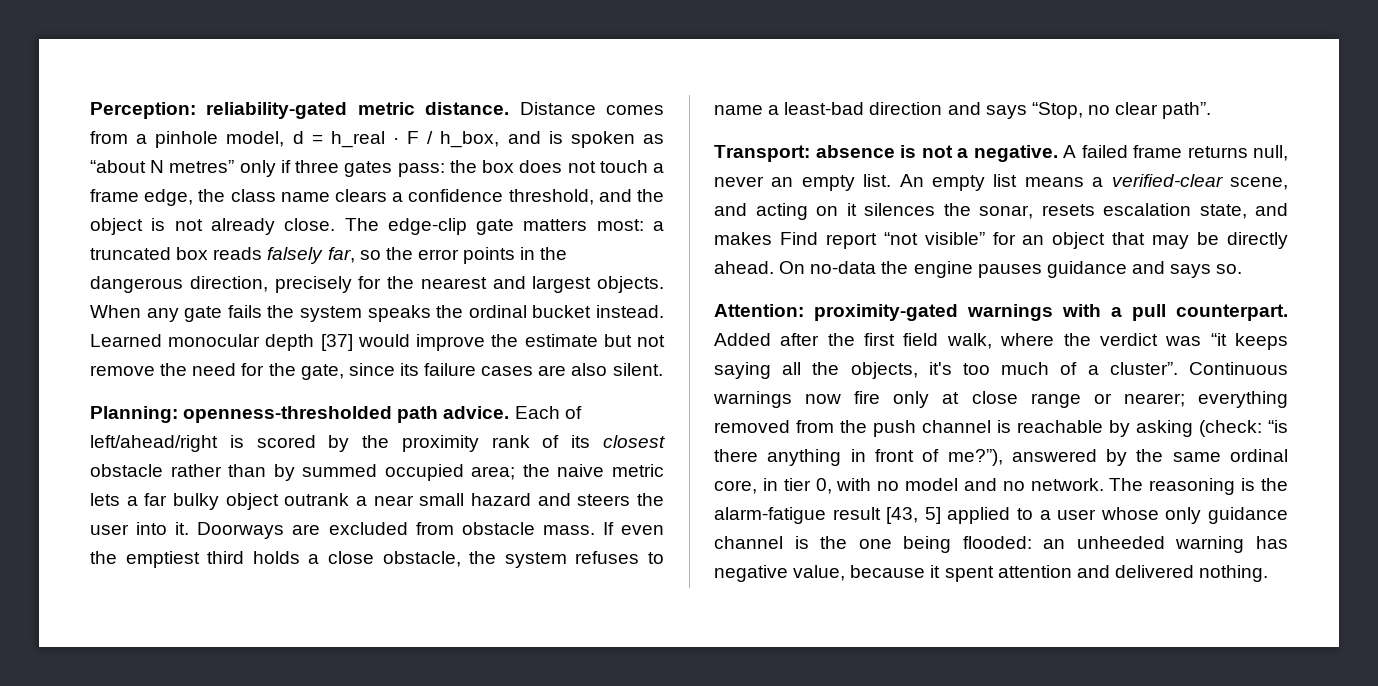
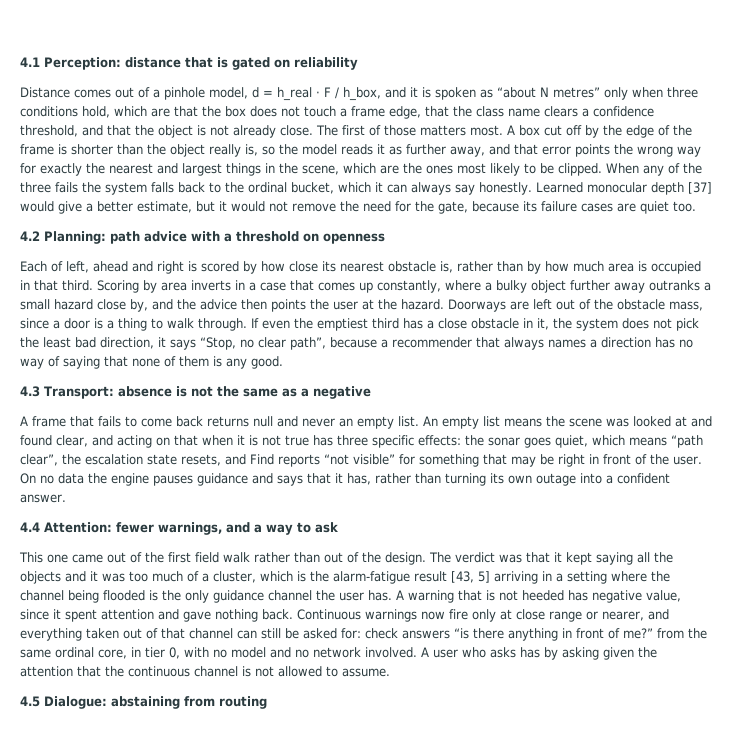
- Perception: reliability-gated metric distance. Distance comes from a pinhole model, d = h_real · F / h_box, and is spoken as “about N metres” only if three gates pass: the box does not touch a frame edge, the class name clears a confidence threshold, and the object is not already close.
+ 4.1 Perception: distance that is gated on reliability
+ Distance comes out of a pinhole model, d = h_real · F / h_box, and it is spoken as “about N metres” only when three conditions hold, which are that the box does not touch a frame edge, that the class name clears a confidence threshold, and that the object is not already close.
- The edge-clip gate matters most: a truncated box reads falsely far, so the error points in the dangerous direction, precisely for the nearest and largest objects. When any gate fails the system speaks the ordinal bucket instead.
+ The first of those matters most. A box cut off by the edge of the frame is shorter than the object really is, so the model reads it as further away, and that error points the wrong way for exactly the nearest and largest things in the scene, which are the ones most likely to be clipped. When any of the three fails the system falls back to the ordinal bucket, which it can always say honestly.
- Learned monocular depth [37] would improve the estimate but not remove the need for the gate, since its failure cases are also silent.
- Planning: openness-thresholded path advice. Each of left/ahead/right is scored by the proximity rank of its closest obstacle rather than by summed occupied area; the naive metric lets a far bulky object outrank a near small hazard and steers the user into it. Doorways are excluded from obstacle mass.
+ Learned monocular depth [37] would give a better estimate, but it would not remove the need for the gate, because its failure cases are quiet too.
+ 4.2 Planning: path advice with a threshold on openness
+ Each of left, ahead and right is scored by how close its nearest obstacle is, rather than by how much area is occupied in that third. Scoring by area inverts in a case that comes up constantly, where a bulky object further away outranks a small hazard close by, and the advice then points the user at the hazard. Doorways are left out of the obstacle mass, since a door is a thing to walk through.
- If even the emptiest third holds a close obstacle, the system refuses to name a least-bad direction and says “Stop, no clear path”.
- Transport: absence is not a negative. A failed frame returns null, never an empty list.
+ If even the emptiest third has a close obstacle in it, the system does not pick the least bad direction, it says “Stop, no clear path”, because a recommender that always names a direction has no way of saying that none of them is any good.
+ 4.3 Transport: absence is not the same as a negative
+ A frame that fails to come back returns null and never an empty list.
- An empty list means a verified-clear scene, and acting on it silences the sonar, resets escalation state, and makes Find report “not visible” for an object that may be directly ahead. On no-data the engine pauses guidance and says so.
- Attention: proximity-gated warnings with a pull counterpart. Added after the first field walk, where the verdict was “it keeps saying all the objects, it's too much of a cluster”.
+ An empty list means the scene was looked at and found clear, and acting on that when it is not true has three specific effects: the sonar goes quiet, which means “path clear”, the escalation state resets, and Find reports “not visible” for something that may be right in front of the user. On no data the engine pauses guidance and says that it has, rather than turning its own outage into a confident answer.
+ 4.4 Attention: fewer warnings, and a way to ask
+ This one came out of the first field walk rather than out of the design. The verdict was that it kept saying all the objects and it was too much of a cluster, which is the alarm-fatigue result [43, 5] arriving in a setting where the channel being flooded is the only guidance channel the user has. A warning that is not heeded has negative value, since it spent attention and gave nothing back.
- Continuous warnings now fire only at close range or nearer; everything removed from the push channel is reachable by asking (check: “is there anything in front of me?”), answered by the same ordinal core, in tier 0, with no model and no network. The reasoning is the alarm-fatigue result [43, 5] applied to a user whose only guidance channel is the one being flooded: an unheeded warning has negative value, because it spent attention and delivered nothing.
+ Continuous warnings now fire only at close range or nearer, and everything taken out of that channel can still be asked for: check answers “is there anything in front of me?” from the same ordinal core, in tier 0, with no model and no network involved. A user who asks has by asking given the attention that the continuous channel is not allowed to assume.
+ 4.5 Dialogue: abstaining from routing

